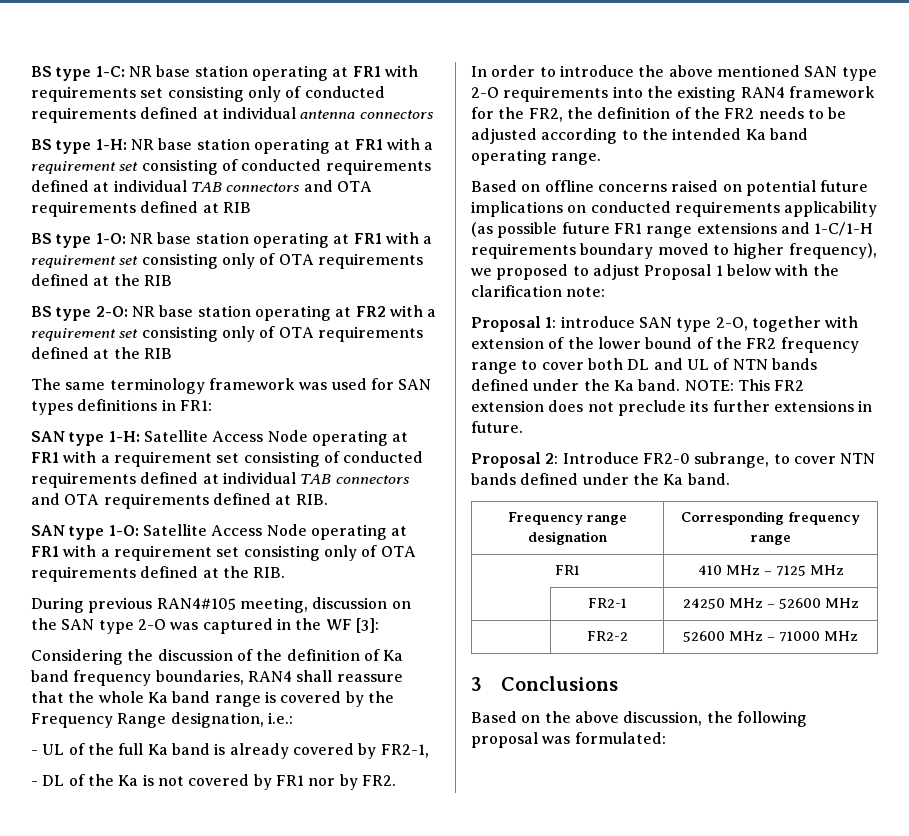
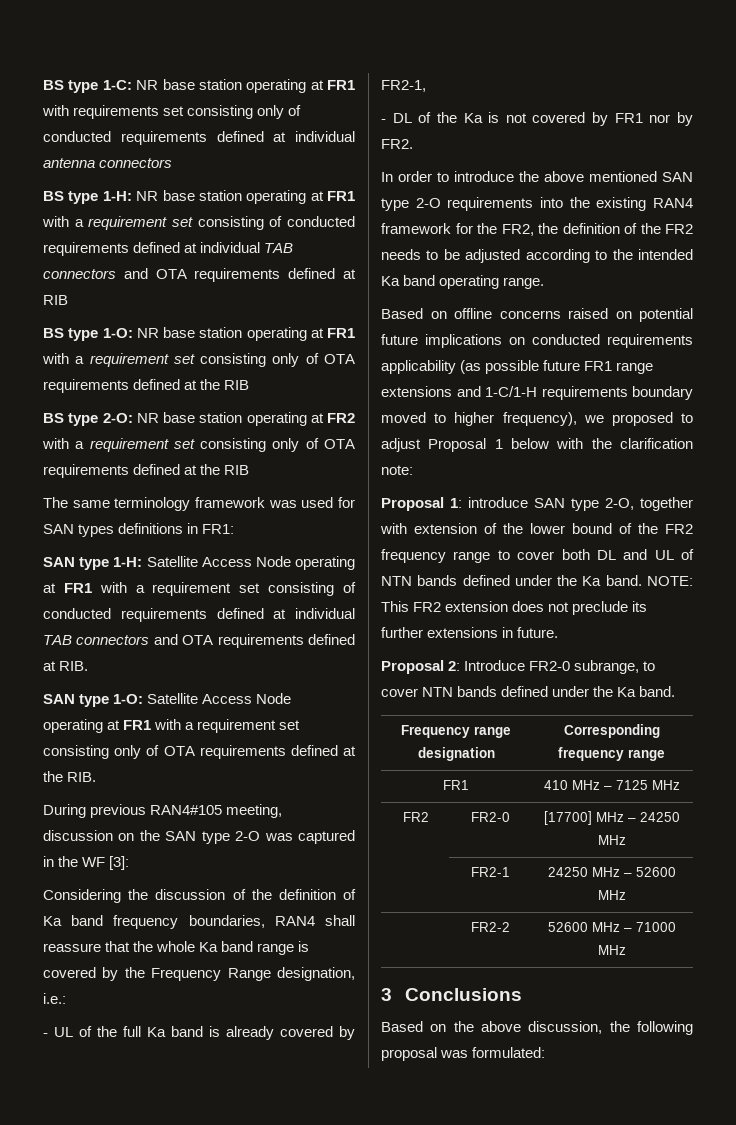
+ FR2 | FR2-0 | [17700] MHz – 24250 MHz

